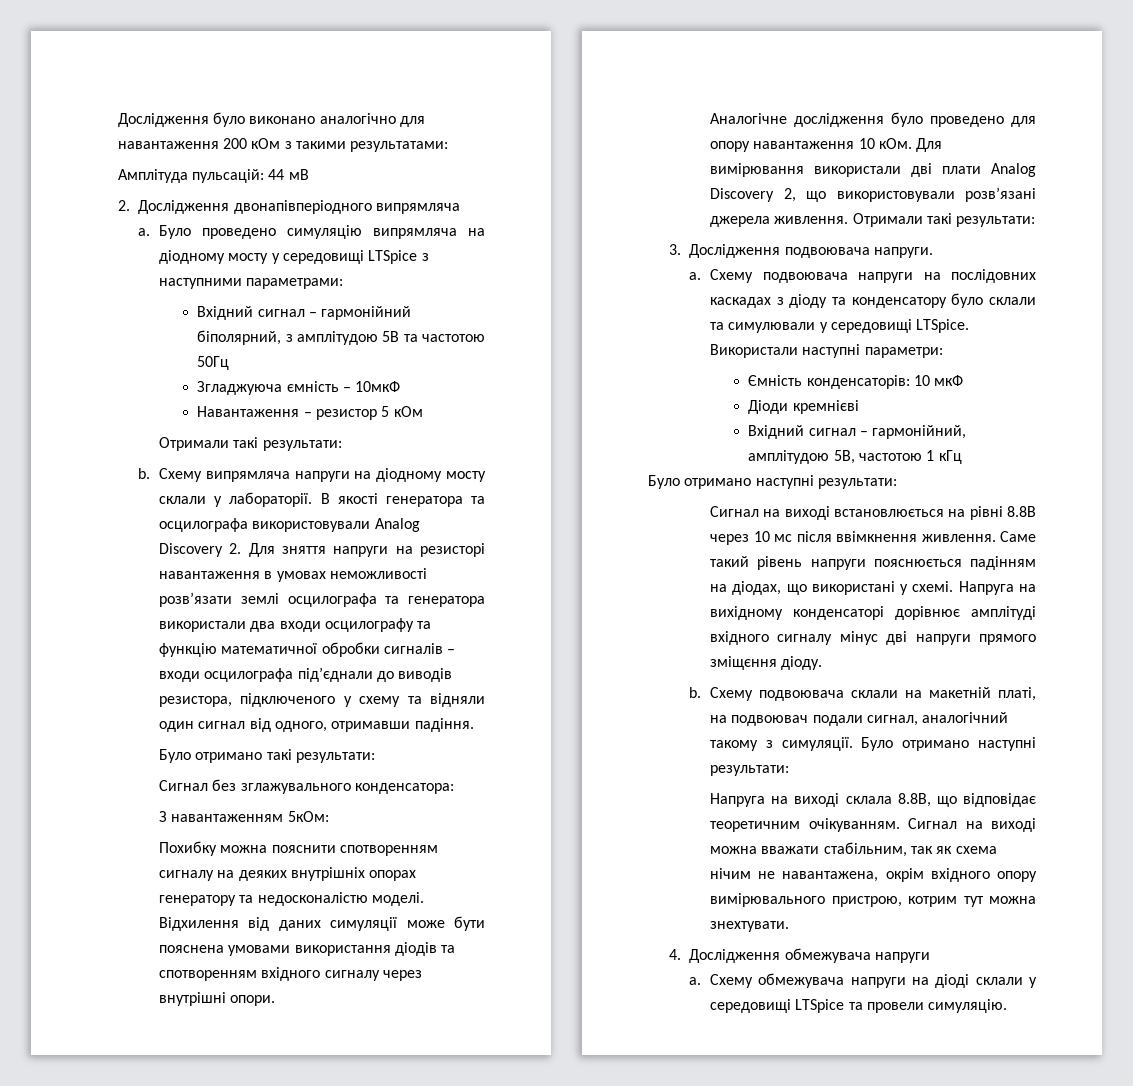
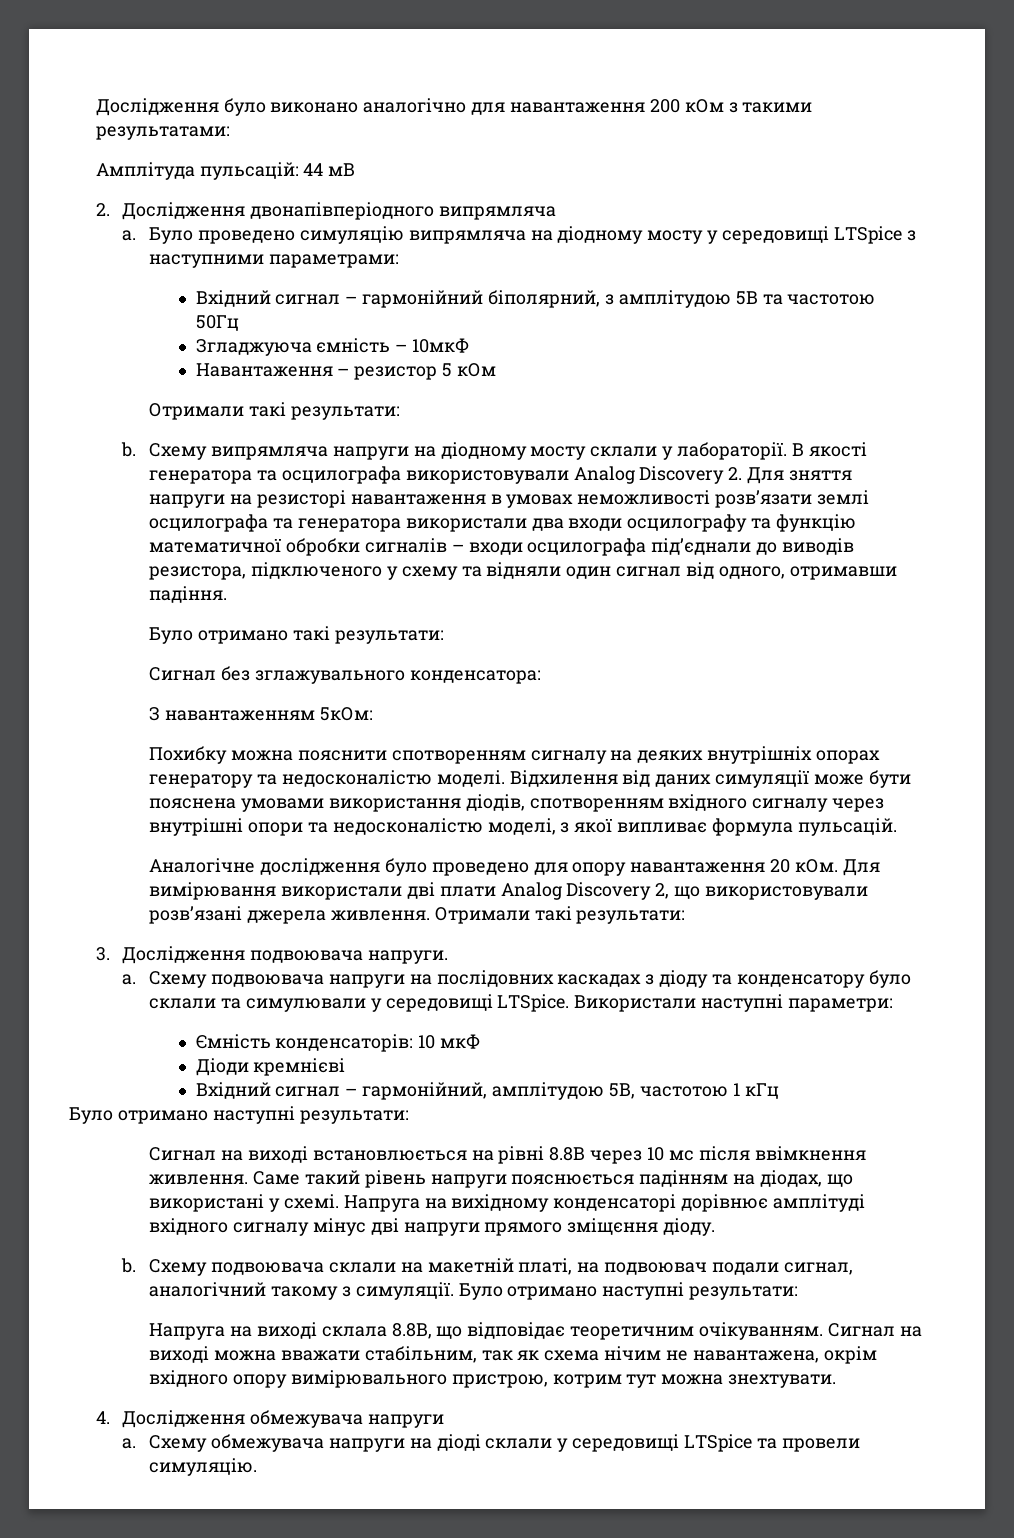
- Відхилення від даних симуляції може бути пояснена умовами використання діодів та спотворенням вхідного сигналу через внутрішні опори.
+ Відхилення від даних симуляції може бути пояснена умовами використання діодів, спотворенням вхідного сигналу через внутрішні опори та недосконалістю моделі, з якої випливає формула пульсацій.
- Аналогічне дослідження було проведено для опору навантаження 10 кОм.
+ Аналогічне дослідження було проведено для опору навантаження 20 кОм.

